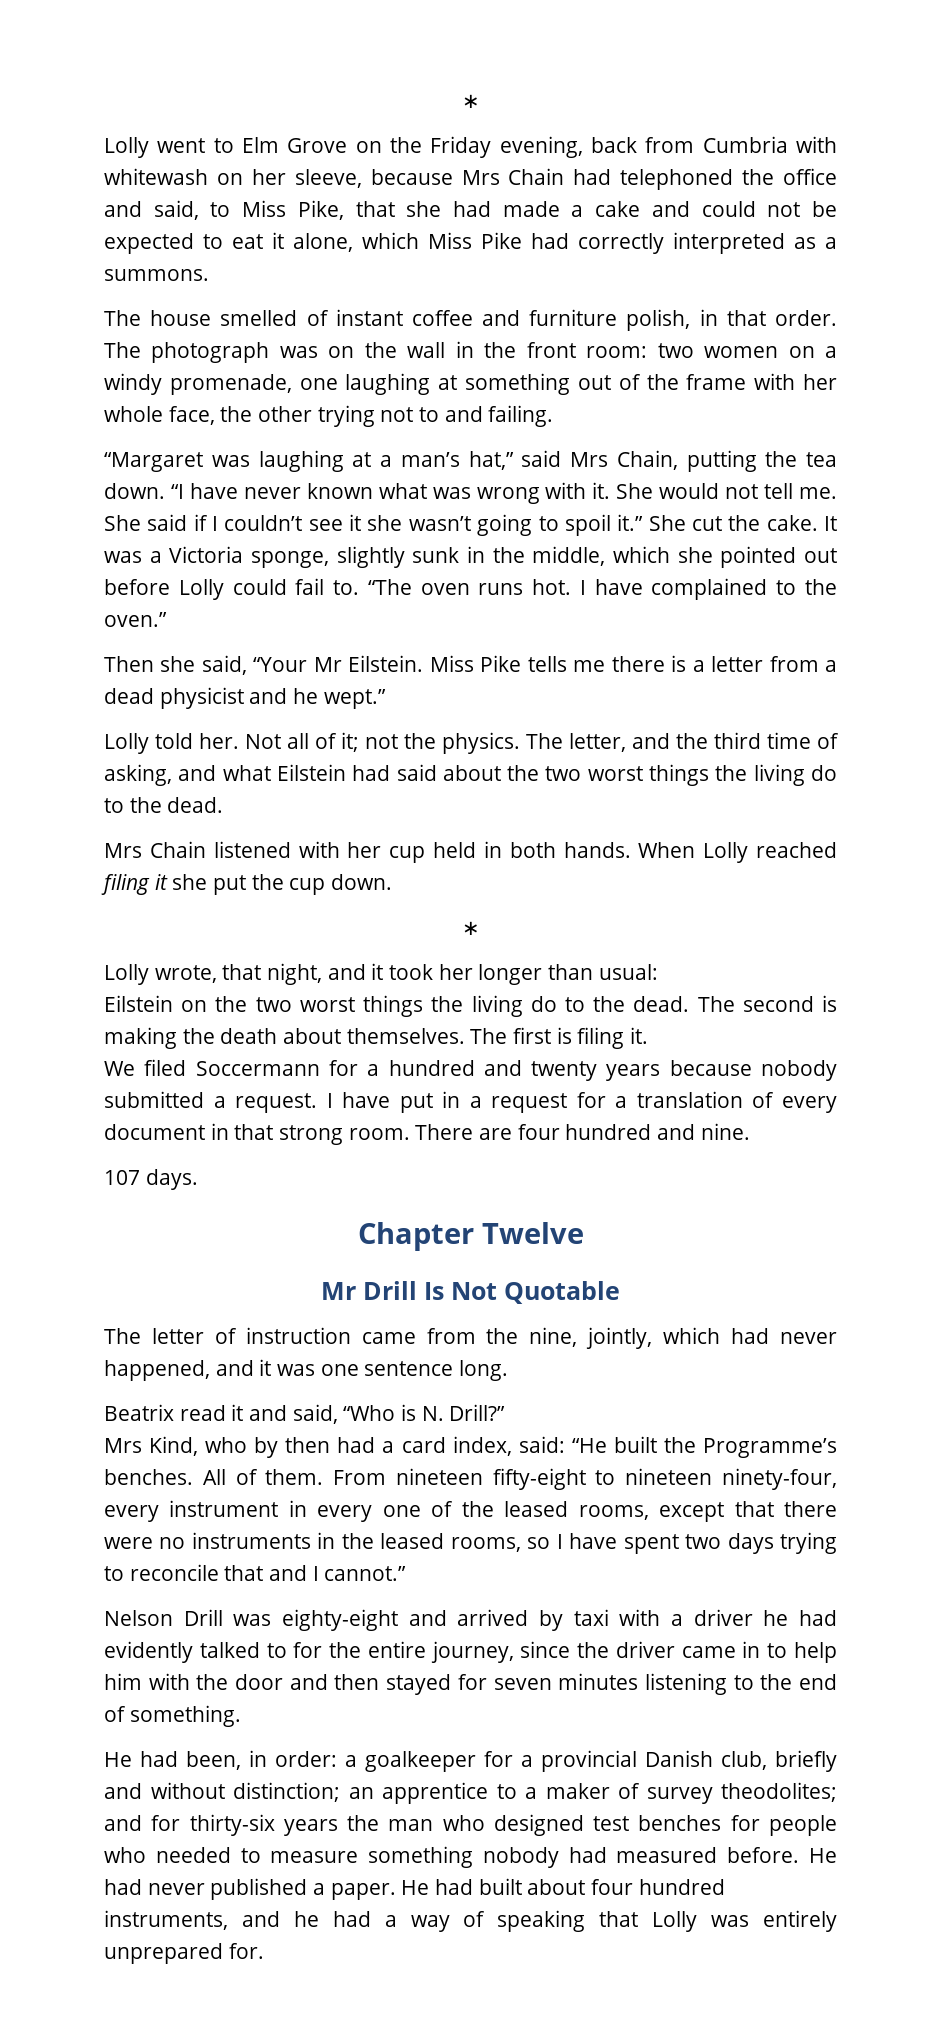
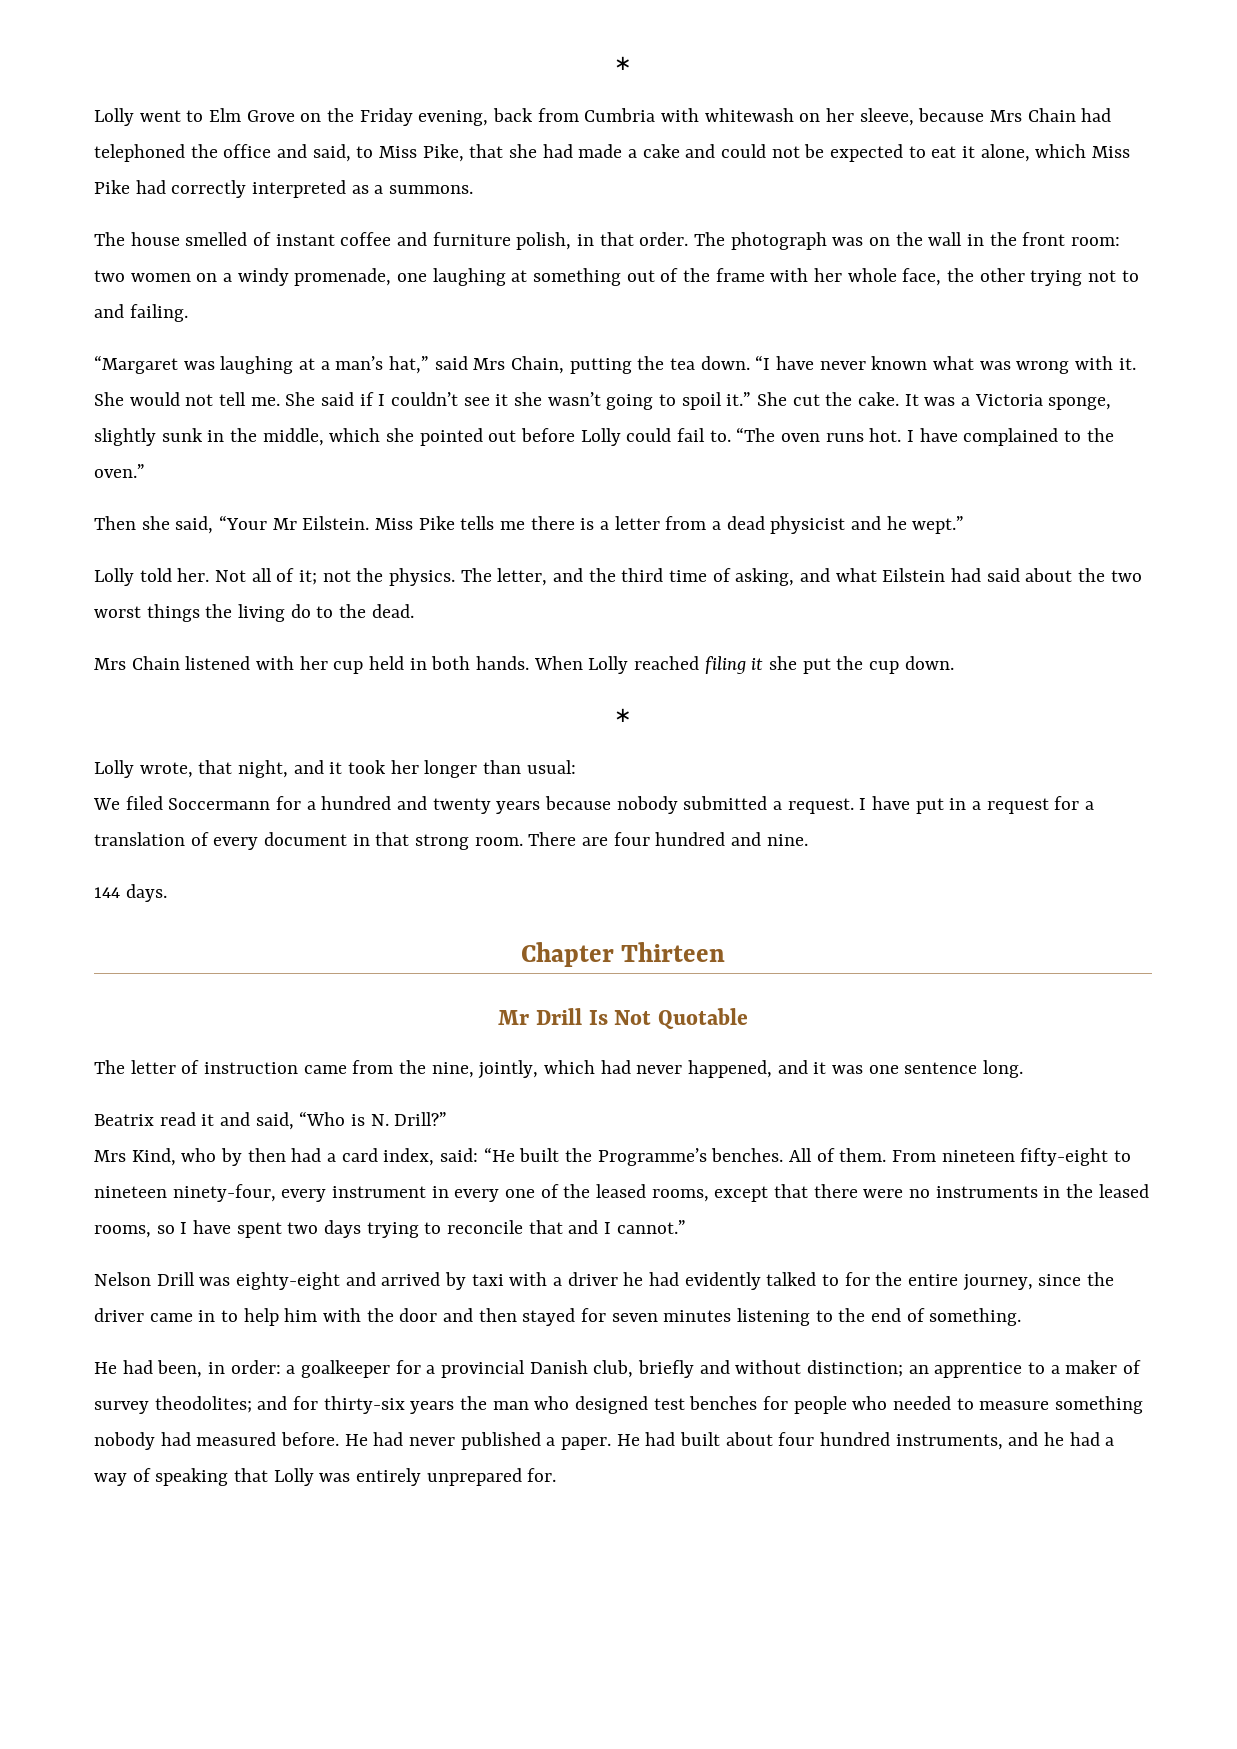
- Eilstein on the two worst things the living do to the dead. The second is making the death about themselves. The first is filing it.
- 107 days.
+ 144 days.
- Chapter Twelve
+ Chapter Thirteen

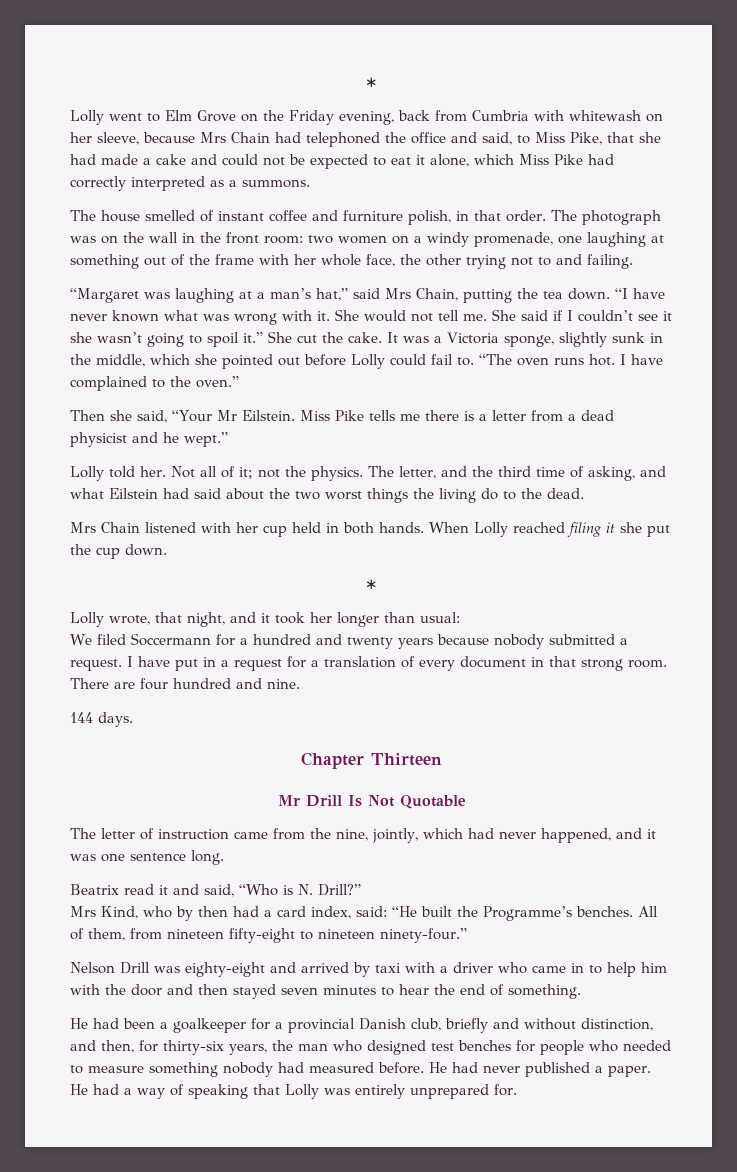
- All of them. From nineteen fifty-eight to nineteen ninety-four, every instrument in every one of the leased rooms, except that there were no instruments in the leased rooms, so I have spent two days trying to reconcile that and I cannot.”
+ All of them, from nineteen fifty-eight to nineteen ninety-four.”
- Nelson Drill was eighty-eight and arrived by taxi with a driver he had evidently talked to for the entire journey, since the driver came in to help him with the door and then stayed for seven minutes listening to the end of something.
+ Nelson Drill was eighty-eight and arrived by taxi with a driver who came in to help him with the door and then stayed seven minutes to hear the end of something.
- He had been, in order: a goalkeeper for a provincial Danish club, briefly and without distinction; an apprentice to a maker of survey theodolites; and for thirty-six years the man who designed test benches for people who needed to measure something nobody had measured before.
+ He had been a goalkeeper for a provincial Danish club, briefly and without distinction, and then, for thirty-six years, the man who designed test benches for people who needed to measure something nobody had measured before.
- He had built about four hundred instruments, and he had a way of speaking that Lolly was entirely unprepared for.
+ He had a way of speaking that Lolly was entirely unprepared for.

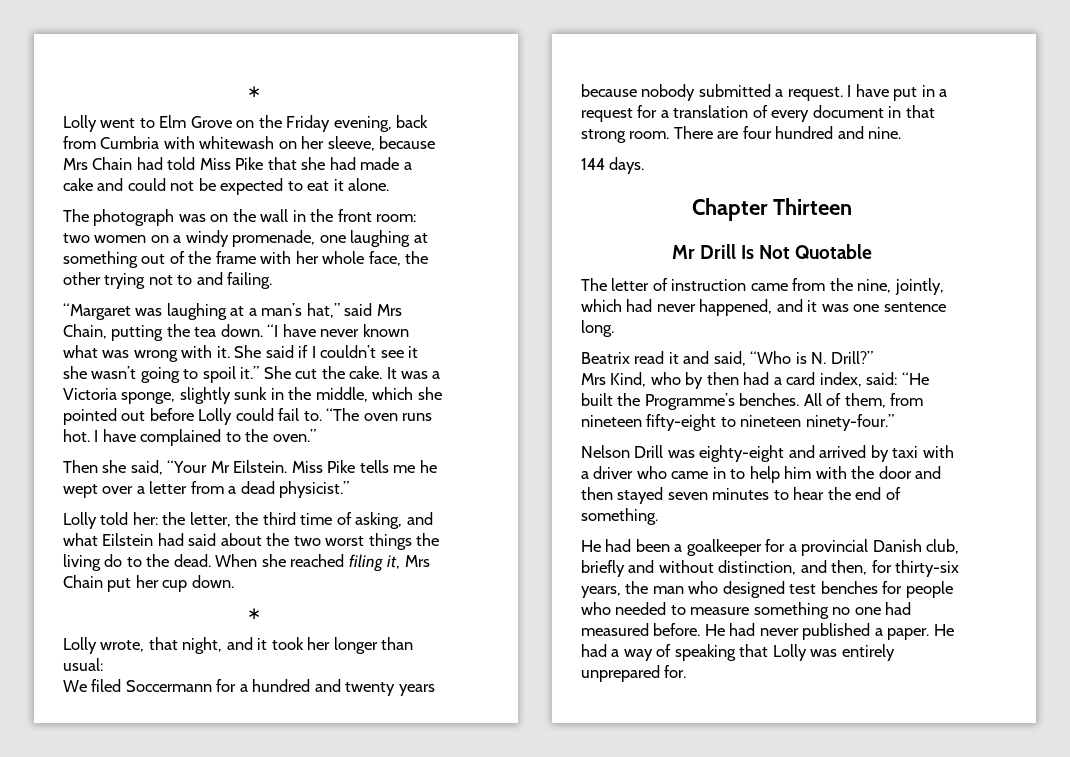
- Lolly went to Elm Grove on the Friday evening, back from Cumbria with whitewash on her sleeve, because Mrs Chain had telephoned the office and said, to Miss Pike, that she had made a cake and could not be expected to eat it alone, which Miss Pike had correctly interpreted as a summons.
- The house smelled of instant coffee and furniture polish, in that order. The photograph was on the wall in the front room:
+ Lolly went to Elm Grove on the Friday evening, back from Cumbria with whitewash on her sleeve, because Mrs Chain had told Miss Pike that she had made a cake and could not be expected to eat it alone.
+ The photograph was on the wall in the front room:
- She would not tell me. She said if I couldn’t see it she wasn’t going to spoil it.”
+ She said if I couldn’t see it she wasn’t going to spoil it.”
- Miss Pike tells me there is a letter from a dead physicist and he wept.”
- Lolly told her. Not all of it; not the physics. The letter, and the third time of asking, and what Eilstein had said about the two worst things the living do to the dead.
- Mrs Chain listened with her cup held in both hands. When Lolly reached filing it she put the cup down.
+ Miss Pike tells me he wept over a letter from a dead physicist.”
+ Lolly told her: the letter, the third time of asking, and what Eilstein had said about the two worst things the living do to the dead. When she reached filing it, Mrs Chain put her cup down.
- He had been a goalkeeper for a provincial Danish club, briefly and without distinction, and then, for thirty-six years, the man who designed test benches for people who needed to measure something nobody had measured before.
+ He had been a goalkeeper for a provincial Danish club, briefly and without distinction, and then, for thirty-six years, the man who designed test benches for people who needed to measure something no one had measured before.

